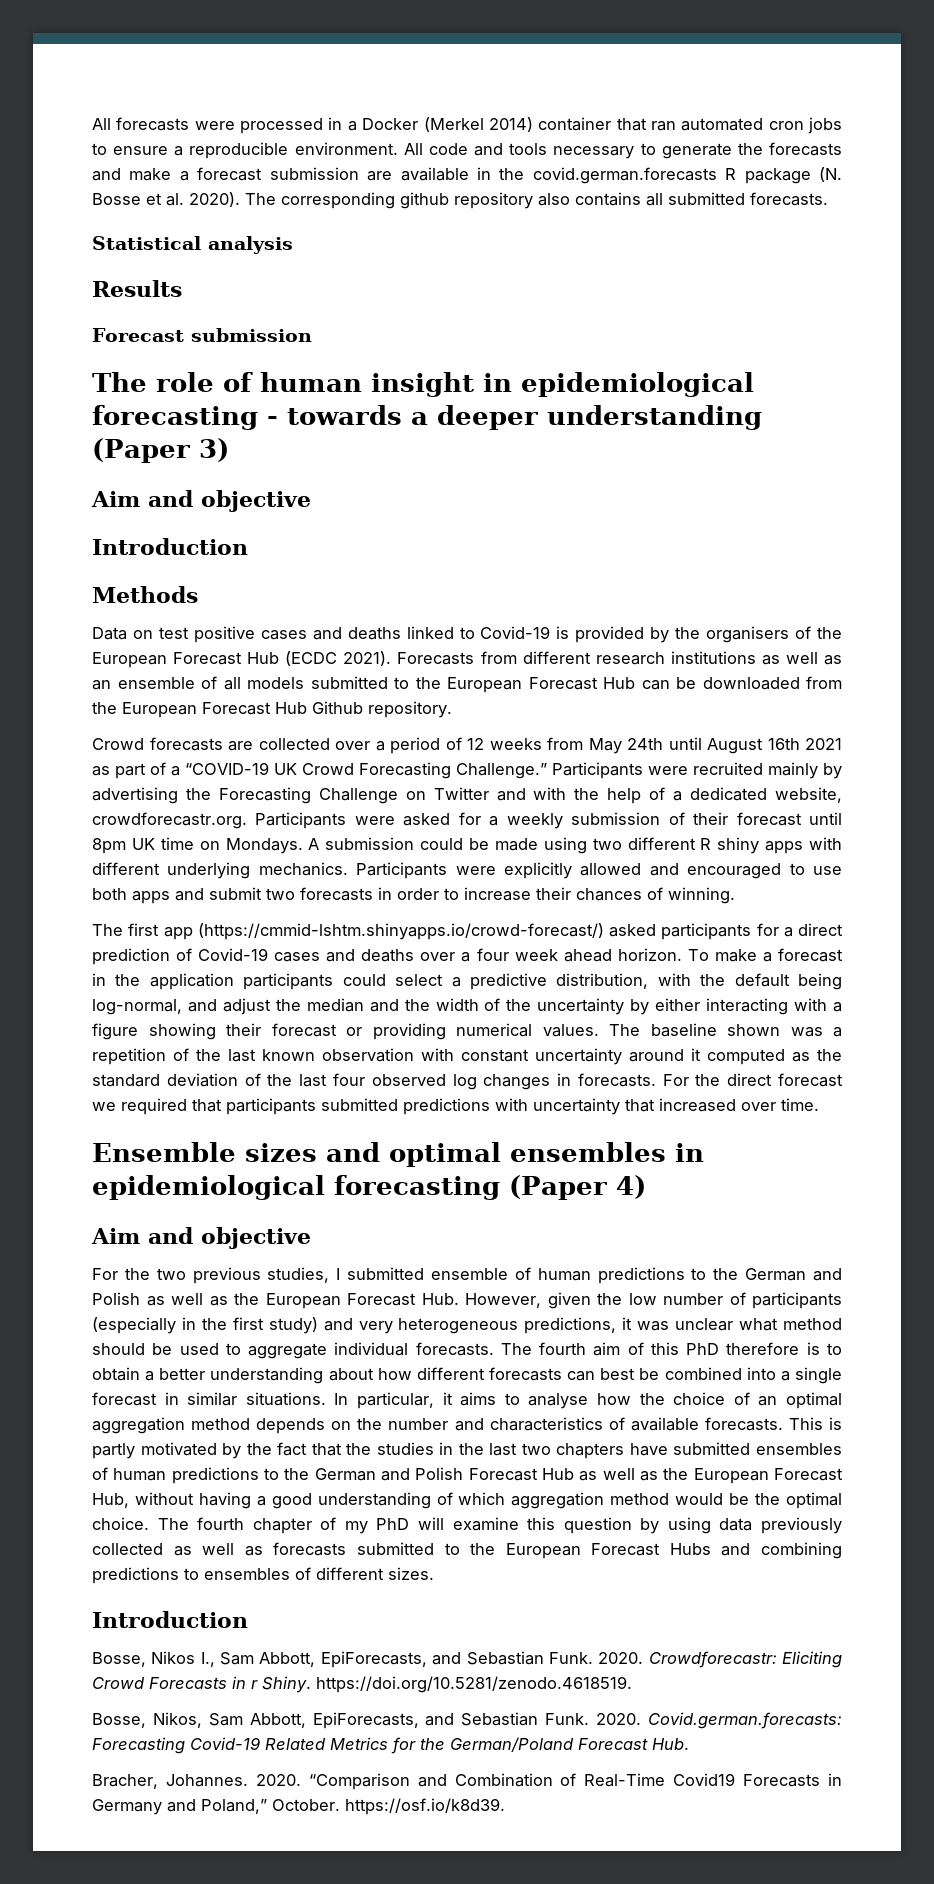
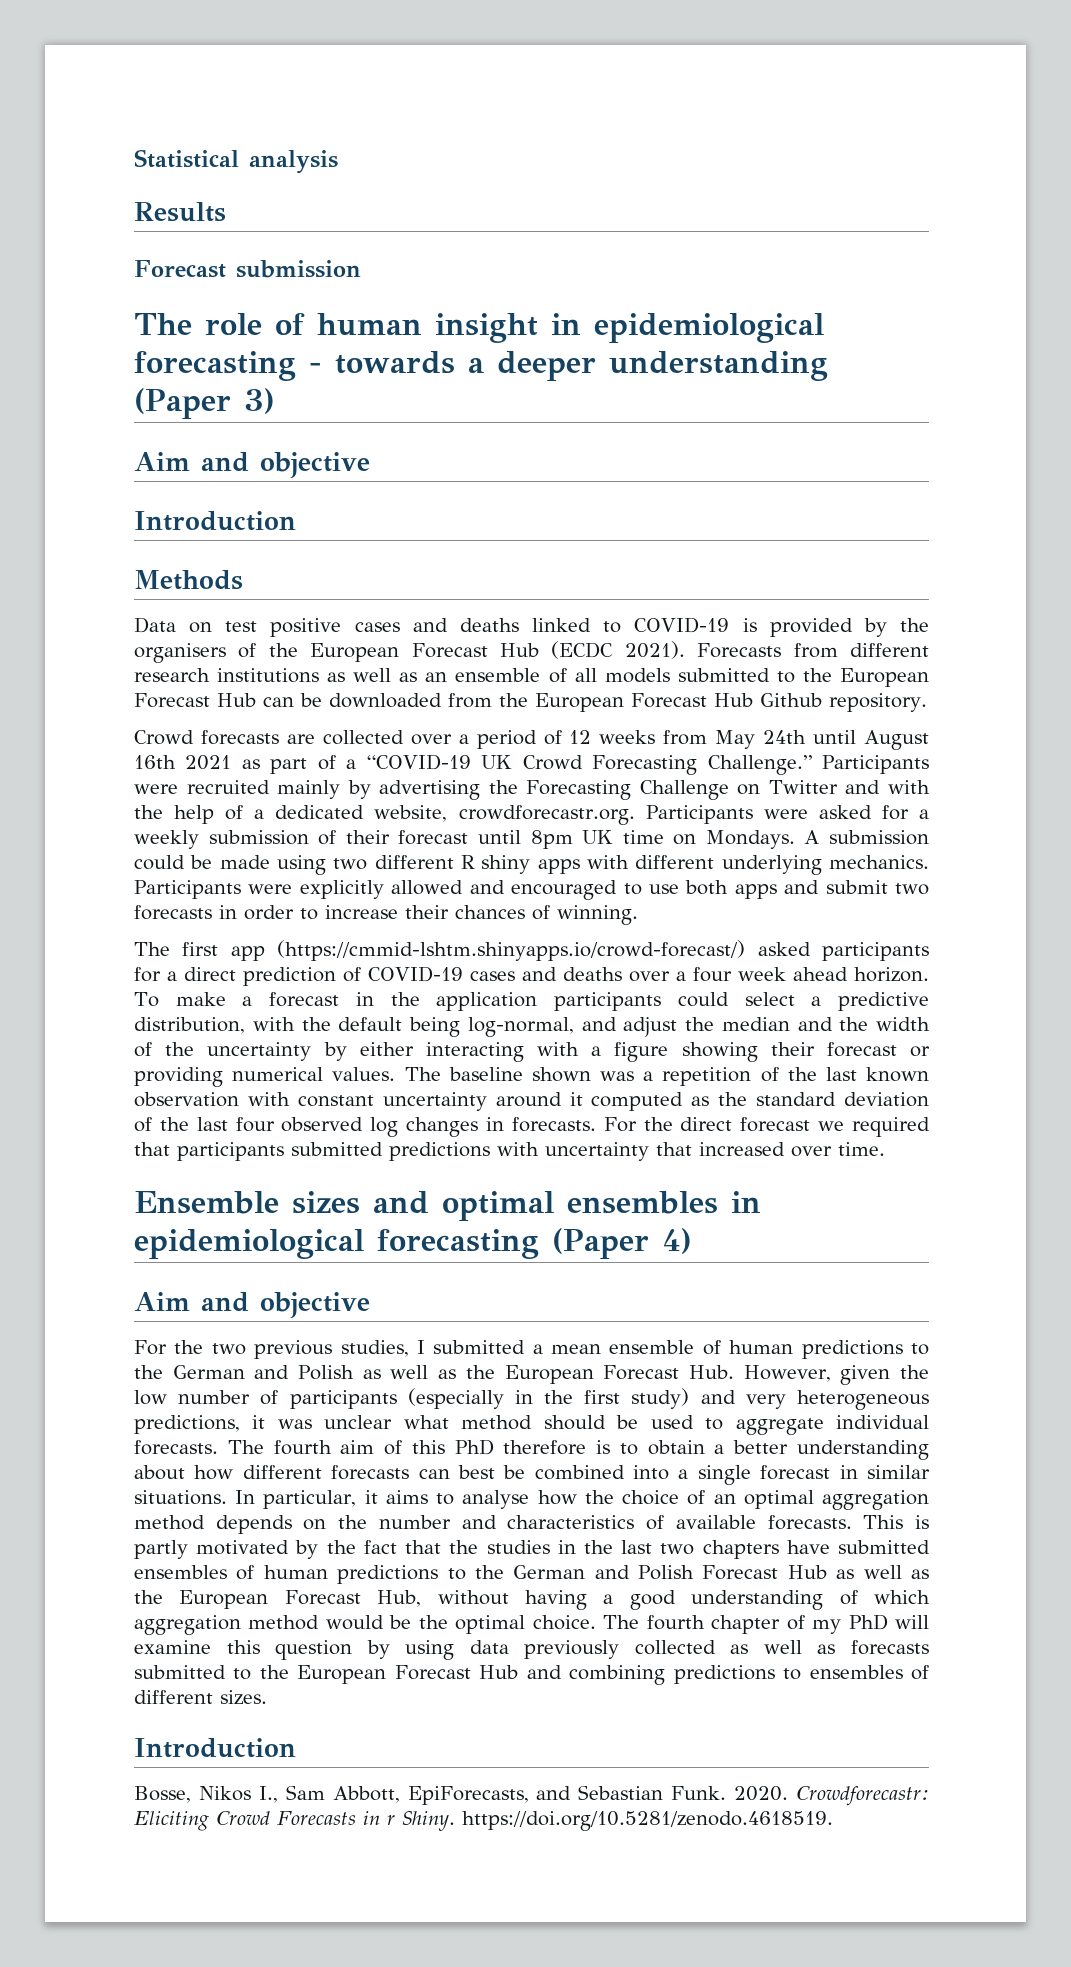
- All forecasts were processed in a Docker (Merkel 2014) container that ran automated cron jobs to ensure a reproducible environment. All code and tools necessary to generate the forecasts and make a forecast submission are available in the covid.german.forecasts R package (N. Bosse et al. 2020). The corresponding github repository also contains all submitted forecasts.
- Data on test positive cases and deaths linked to Covid-19 is provided by the organisers of the European Forecast Hub (ECDC 2021).
+ Data on test positive cases and deaths linked to COVID-19 is provided by the organisers of the European Forecast Hub (ECDC 2021).
- The first app (https://cmmid-lshtm.shinyapps.io/crowd-forecast/) asked participants for a direct prediction of Covid-19 cases and deaths over a four week ahead horizon.
+ The first app (https://cmmid-lshtm.shinyapps.io/crowd-forecast/) asked participants for a direct prediction of COVID-19 cases and deaths over a four week ahead horizon.
- For the two previous studies, I submitted ensemble of human predictions to the German and Polish as well as the European Forecast Hub. However, given the low number of participants (especially in the first study) and very heterogeneous predictions, it was unclear what method should be used to aggregate individual forecasts.
+ For the two previous studies, I submitted a mean ensemble of human predictions to the German and Polish as well as the European Forecast Hub. However, given the low number of participants (especially in the first study) and very heterogeneous predictions, it was unclear what method should be used to aggregate individual forecasts.
- The fourth chapter of my PhD will examine this question by using data previously collected as well as forecasts submitted to the European Forecast Hubs and combining predictions to ensembles of different sizes.
+ The fourth chapter of my PhD will examine this question by using data previously collected as well as forecasts submitted to the European Forecast Hub and combining predictions to ensembles of different sizes.
- Bosse, Nikos, Sam Abbott, EpiForecasts, and Sebastian Funk. 2020. Covid.german.forecasts: Forecasting Covid-19 Related Metrics for the German/Poland Forecast Hub.
- Bracher, Johannes. 2020. “Comparison and Combination of Real-Time Covid19 Forecasts in Germany and Poland,” October. https://osf.io/k8d39.

